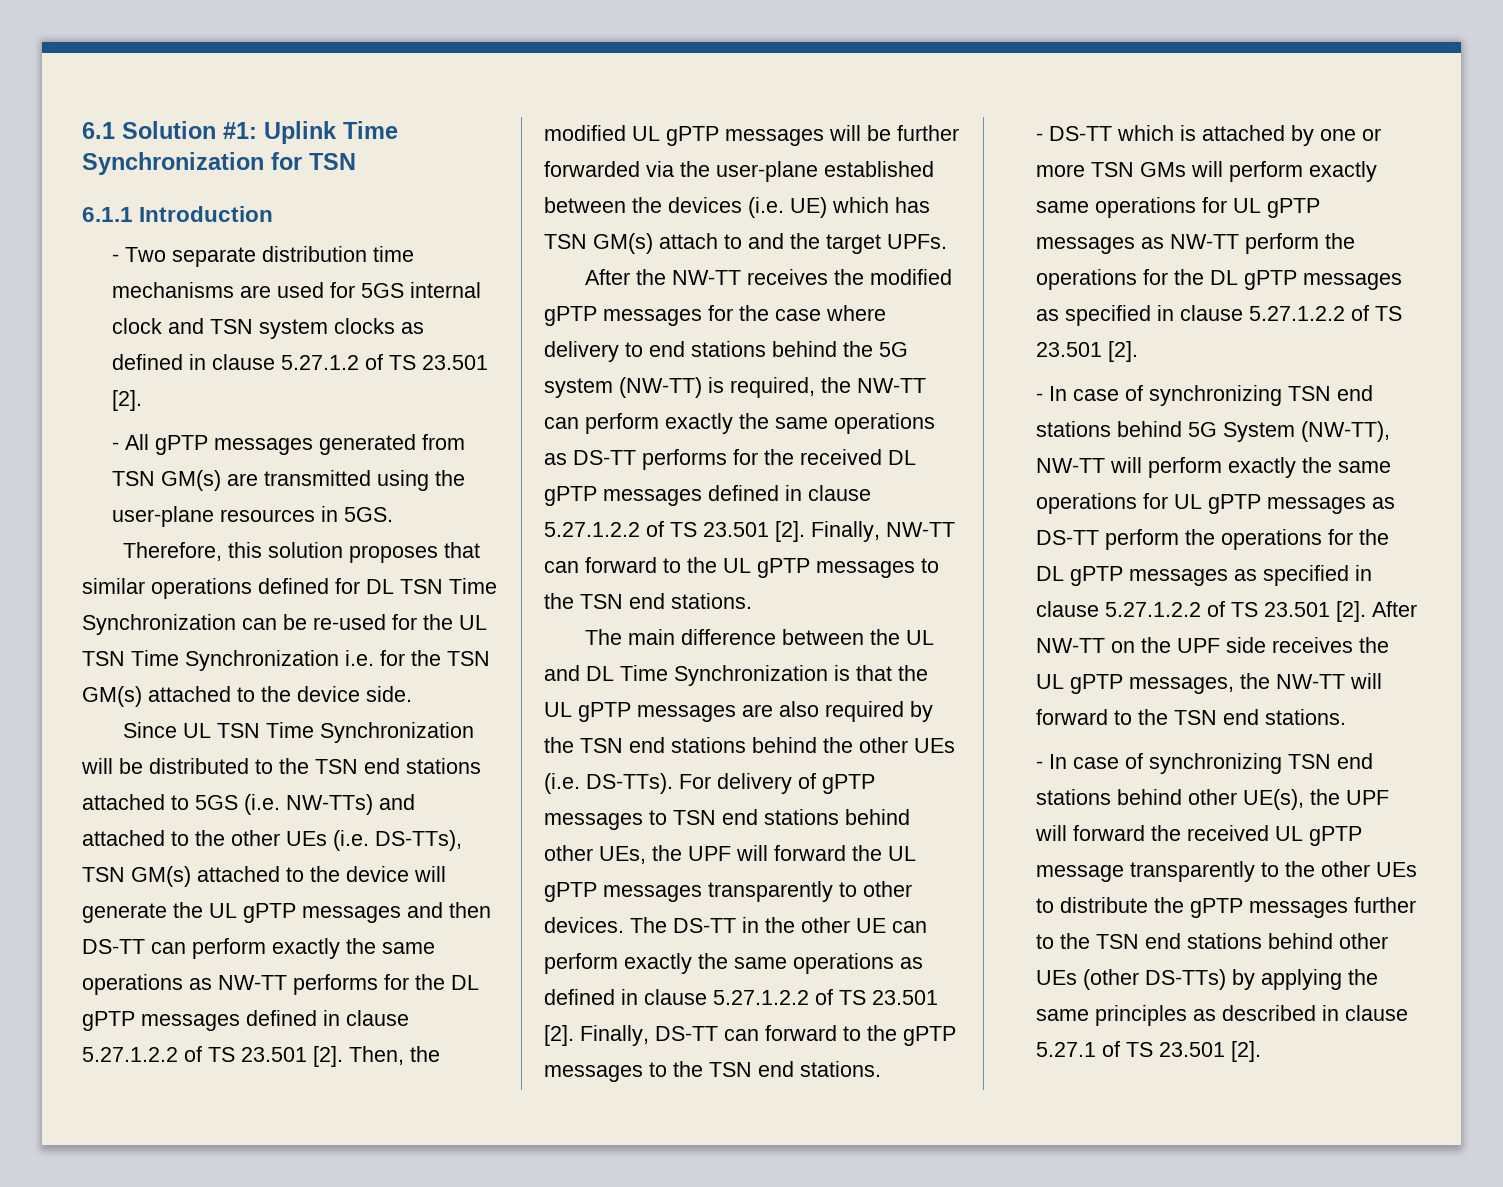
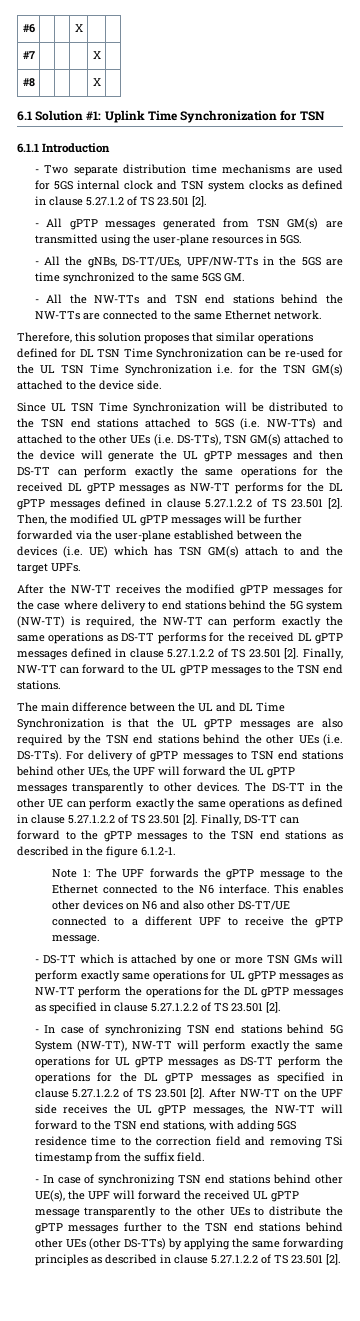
+ #6 | | | X | |
+ #7 | | | | X |
+ #8 | | | | X |
+ - All the gNBs, DS-TT/UEs, UPF/NW-TTs in the 5GS are time synchronized to the same 5GS GM.
+ - All the NW-TTs and TSN end stations behind the NW-TTs are connected to the same Ethernet network.
- Since UL TSN Time Synchronization will be distributed to the TSN end stations attached to 5GS (i.e. NW-TTs) and attached to the other UEs (i.e. DS-TTs), TSN GM(s) attached to the device will generate the UL gPTP messages and then DS-TT can perform exactly the same operations as NW-TT performs for the DL gPTP messages defined in clause 5.27.1.2.2 of TS 23.501 [2].
+ Since UL TSN Time Synchronization will be distributed to the TSN end stations attached to 5GS (i.e. NW-TTs) and attached to the other UEs (i.e. DS-TTs), TSN GM(s) attached to the device will generate the UL gPTP messages and then DS-TT can perform exactly the same operations for the received DL gPTP messages as NW-TT performs for the DL gPTP messages defined in clause 5.27.1.2.2 of TS 23.501 [2].
- Finally, DS-TT can forward to the gPTP messages to the TSN end stations.
+ Finally, DS-TT can forward to the gPTP messages to the TSN end stations as described in the figure 6.1.2-1.
+ Note 1: The UPF forwards the gPTP message to the Ethernet connected to the N6 interface. This enables other devices on N6 and also other DS-TT/UE connected to a different UPF to receive the gPTP message.
- After NW-TT on the UPF side receives the UL gPTP messages, the NW-TT will forward to the TSN end stations.
+ After NW-TT on the UPF side receives the UL gPTP messages, the NW-TT will forward to the TSN end stations, with adding 5GS residence time to the correction field and removing TSi timestamp from the suffix field.
- - In case of synchronizing TSN end stations behind other UE(s), the UPF will forward the received UL gPTP message transparently to the other UEs to distribute the gPTP messages further to the TSN end stations behind other UEs (other DS-TTs) by applying the same principles as described in clause 5.27.1 of TS 23.501 [2].
+ - In case of synchronizing TSN end stations behind other UE(s), the UPF will forward the received UL gPTP message transparently to the other UEs to distribute the gPTP messages further to the TSN end stations behind other UEs (other DS-TTs) by applying the same forwarding principles as described in clause 5.27.1.2.2 of TS 23.501 [2].

